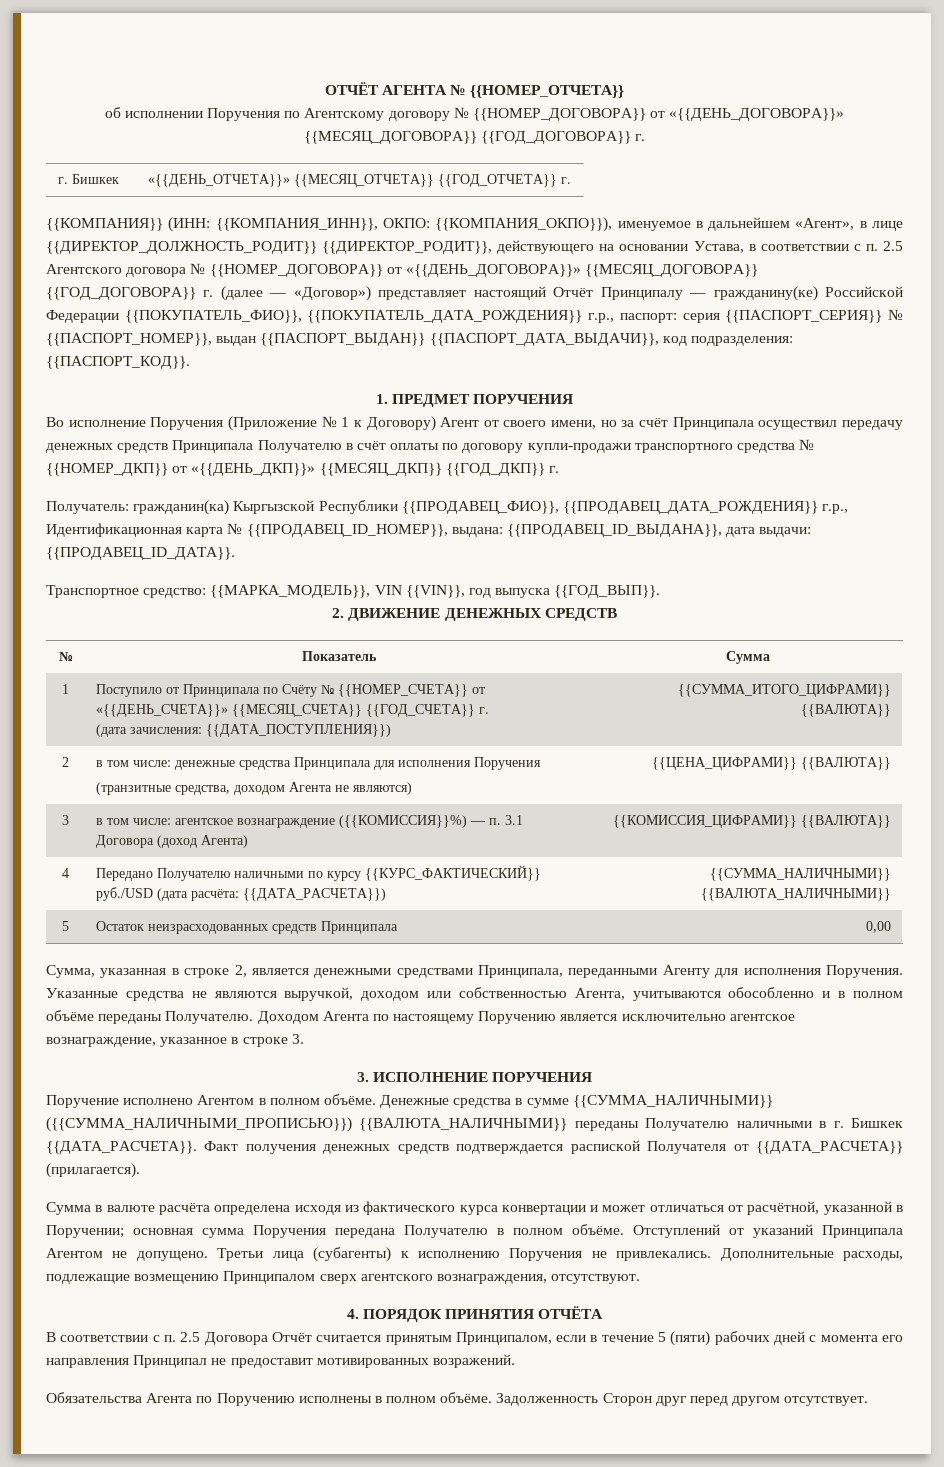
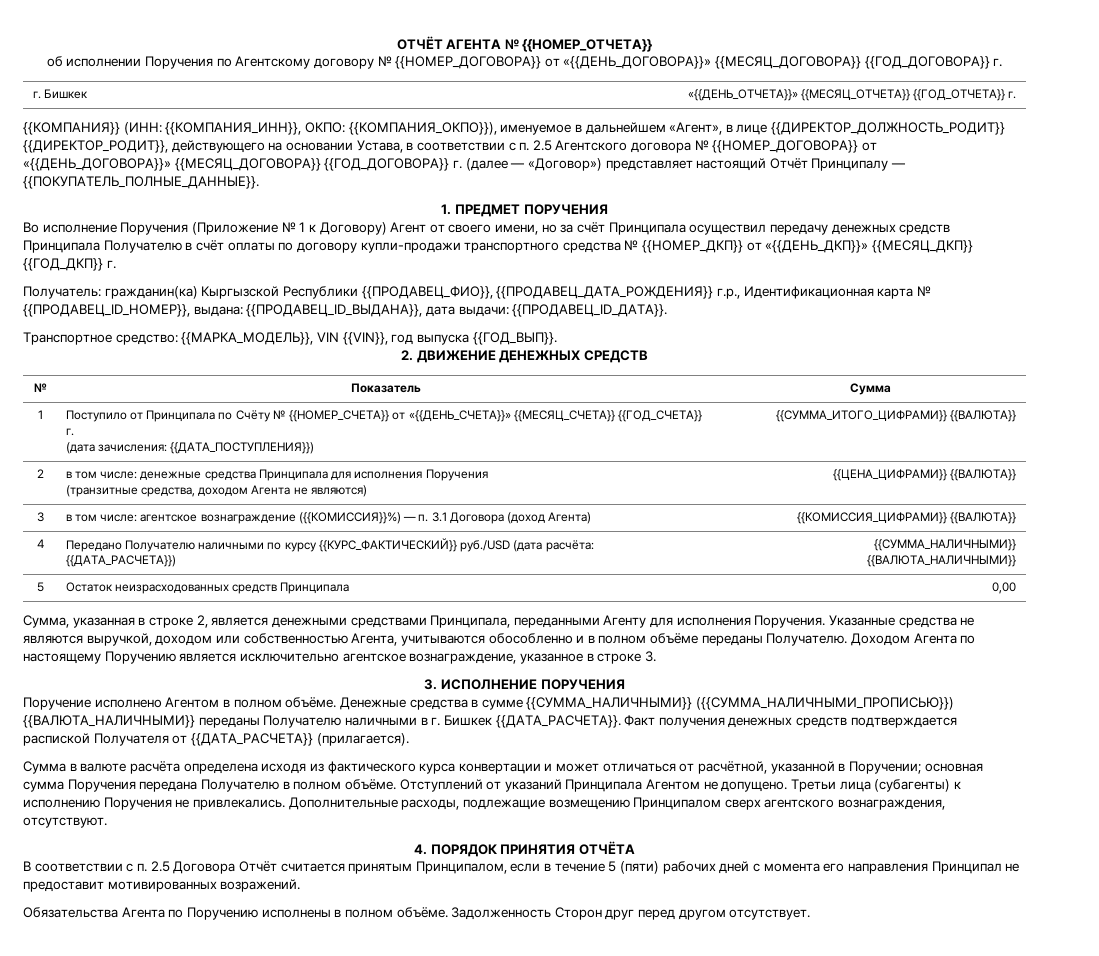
- {{КОМПАНИЯ}} (ИНН: {{КОМПАНИЯ_ИНН}}, ОКПО: {{КОМПАНИЯ_ОКПО}}), именуемое в дальнейшем «Агент», в лице {{ДИРЕКТОР_ДОЛЖНОСТЬ_РОДИТ}} {{ДИРЕКТОР_РОДИТ}}, действующего на основании Устава, в соответствии с п. 2.5 Агентского договора № {{НОМЕР_ДОГОВОРА}} от «{{ДЕНЬ_ДОГОВОРА}}» {{МЕСЯЦ_ДОГОВОРА}} {{ГОД_ДОГОВОРА}} г. (далее — «Договор») представляет настоящий Отчёт Принципалу — гражданину(ке) Российской Федерации {{ПОКУПАТЕЛЬ_ФИО}}, {{ПОКУПАТЕЛЬ_ДАТА_РОЖДЕНИЯ}} г.р., паспорт: серия {{ПАСПОРТ_СЕРИЯ}} № {{ПАСПОРТ_НОМЕР}}, выдан {{ПАСПОРТ_ВЫДАН}} {{ПАСПОРТ_ДАТА_ВЫДАЧИ}}, код подразделения: {{ПАСПОРТ_КОД}}.
+ {{КОМПАНИЯ}} (ИНН: {{КОМПАНИЯ_ИНН}}, ОКПО: {{КОМПАНИЯ_ОКПО}}), именуемое в дальнейшем «Агент», в лице {{ДИРЕКТОР_ДОЛЖНОСТЬ_РОДИТ}} {{ДИРЕКТОР_РОДИТ}}, действующего на основании Устава, в соответствии с п. 2.5 Агентского договора № {{НОМЕР_ДОГОВОРА}} от «{{ДЕНЬ_ДОГОВОРА}}» {{МЕСЯЦ_ДОГОВОРА}} {{ГОД_ДОГОВОРА}} г. (далее — «Договор») представляет настоящий Отчёт Принципалу — {{ПОКУПАТЕЛЬ_ПОЛНЫЕ_ДАННЫЕ}}.

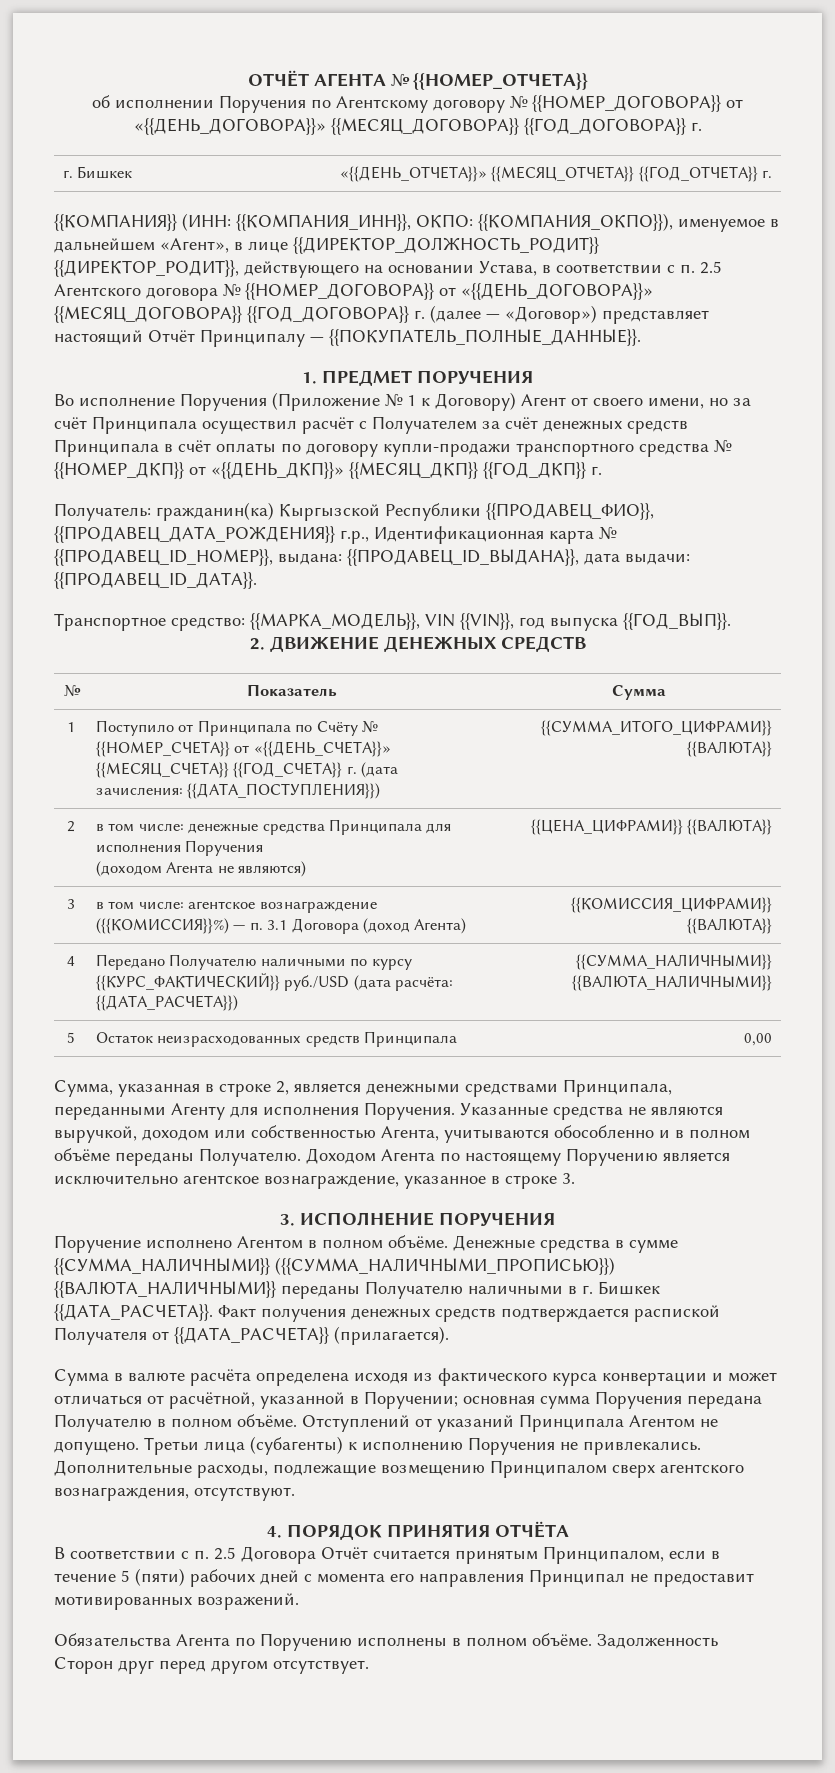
- Во исполнение Поручения (Приложение № 1 к Договору) Агент от своего имени, но за счёт Принципала осуществил передачу денежных средств Принципала Получателю в счёт оплаты по договору купли-продажи транспортного средства № {{НОМЕР_ДКП}} от «{{ДЕНЬ_ДКП}}» {{МЕСЯЦ_ДКП}} {{ГОД_ДКП}} г.
+ Во исполнение Поручения (Приложение № 1 к Договору) Агент от своего имени, но за счёт Принципала осуществил расчёт с Получателем за счёт денежных средств Принципала в счёт оплаты по договору купли-продажи транспортного средства № {{НОМЕР_ДКП}} от «{{ДЕНЬ_ДКП}}» {{МЕСЯЦ_ДКП}} {{ГОД_ДКП}} г.
- 1 | Поступило от Принципала по Счёту № {{НОМЕР_СЧЕТА}} от «{{ДЕНЬ_СЧЕТА}}» {{МЕСЯЦ_СЧЕТА}} {{ГОД_СЧЕТА}} г.
- (дата зачисления: {{ДАТА_ПОСТУПЛЕНИЯ}}) | {{СУММА_ИТОГО_ЦИФРАМИ}} {{ВАЛЮТА}}
+ 1 | Поступило от Принципала по Счёту № {{НОМЕР_СЧЕТА}} от «{{ДЕНЬ_СЧЕТА}}» {{МЕСЯЦ_СЧЕТА}} {{ГОД_СЧЕТА}} г. (дата зачисления: {{ДАТА_ПОСТУПЛЕНИЯ}}) | {{СУММА_ИТОГО_ЦИФРАМИ}} {{ВАЛЮТА}}
  2 | в том числе: денежные средства Принципала для исполнения Поручения
- (транзитные средства, доходом Агента не являются) | {{ЦЕНА_ЦИФРАМИ}} {{ВАЛЮТА}}
+ (доходом Агента не являются) | {{ЦЕНА_ЦИФРАМИ}} {{ВАЛЮТА}}

